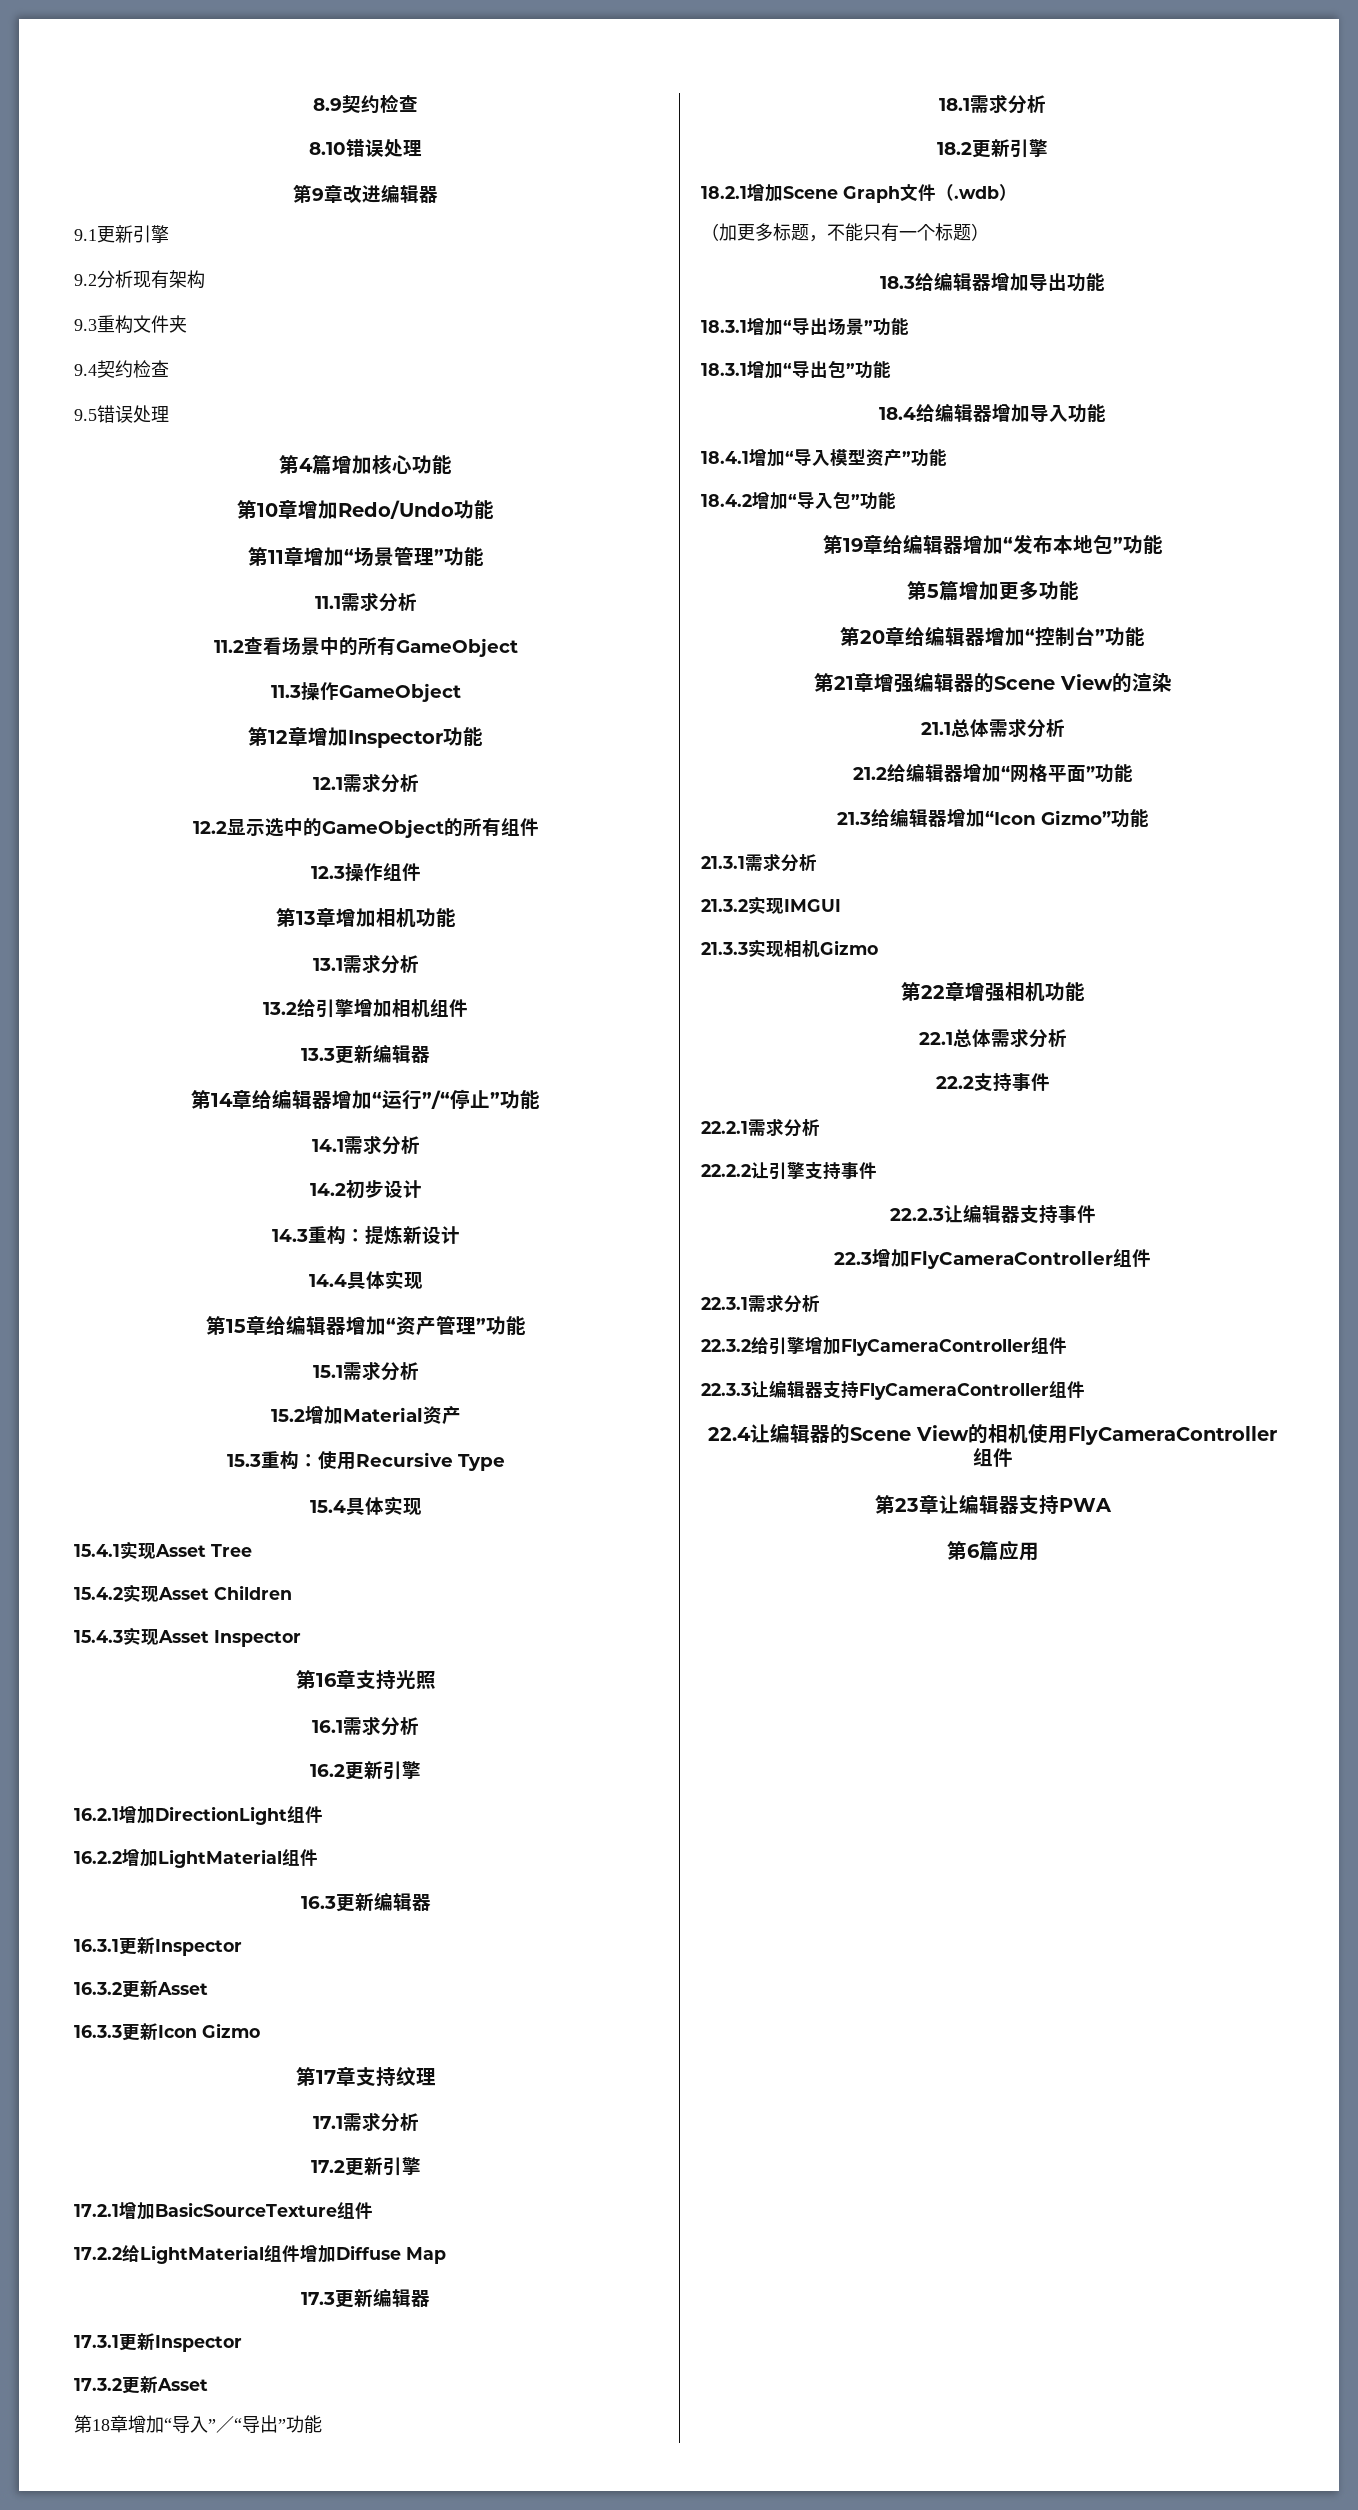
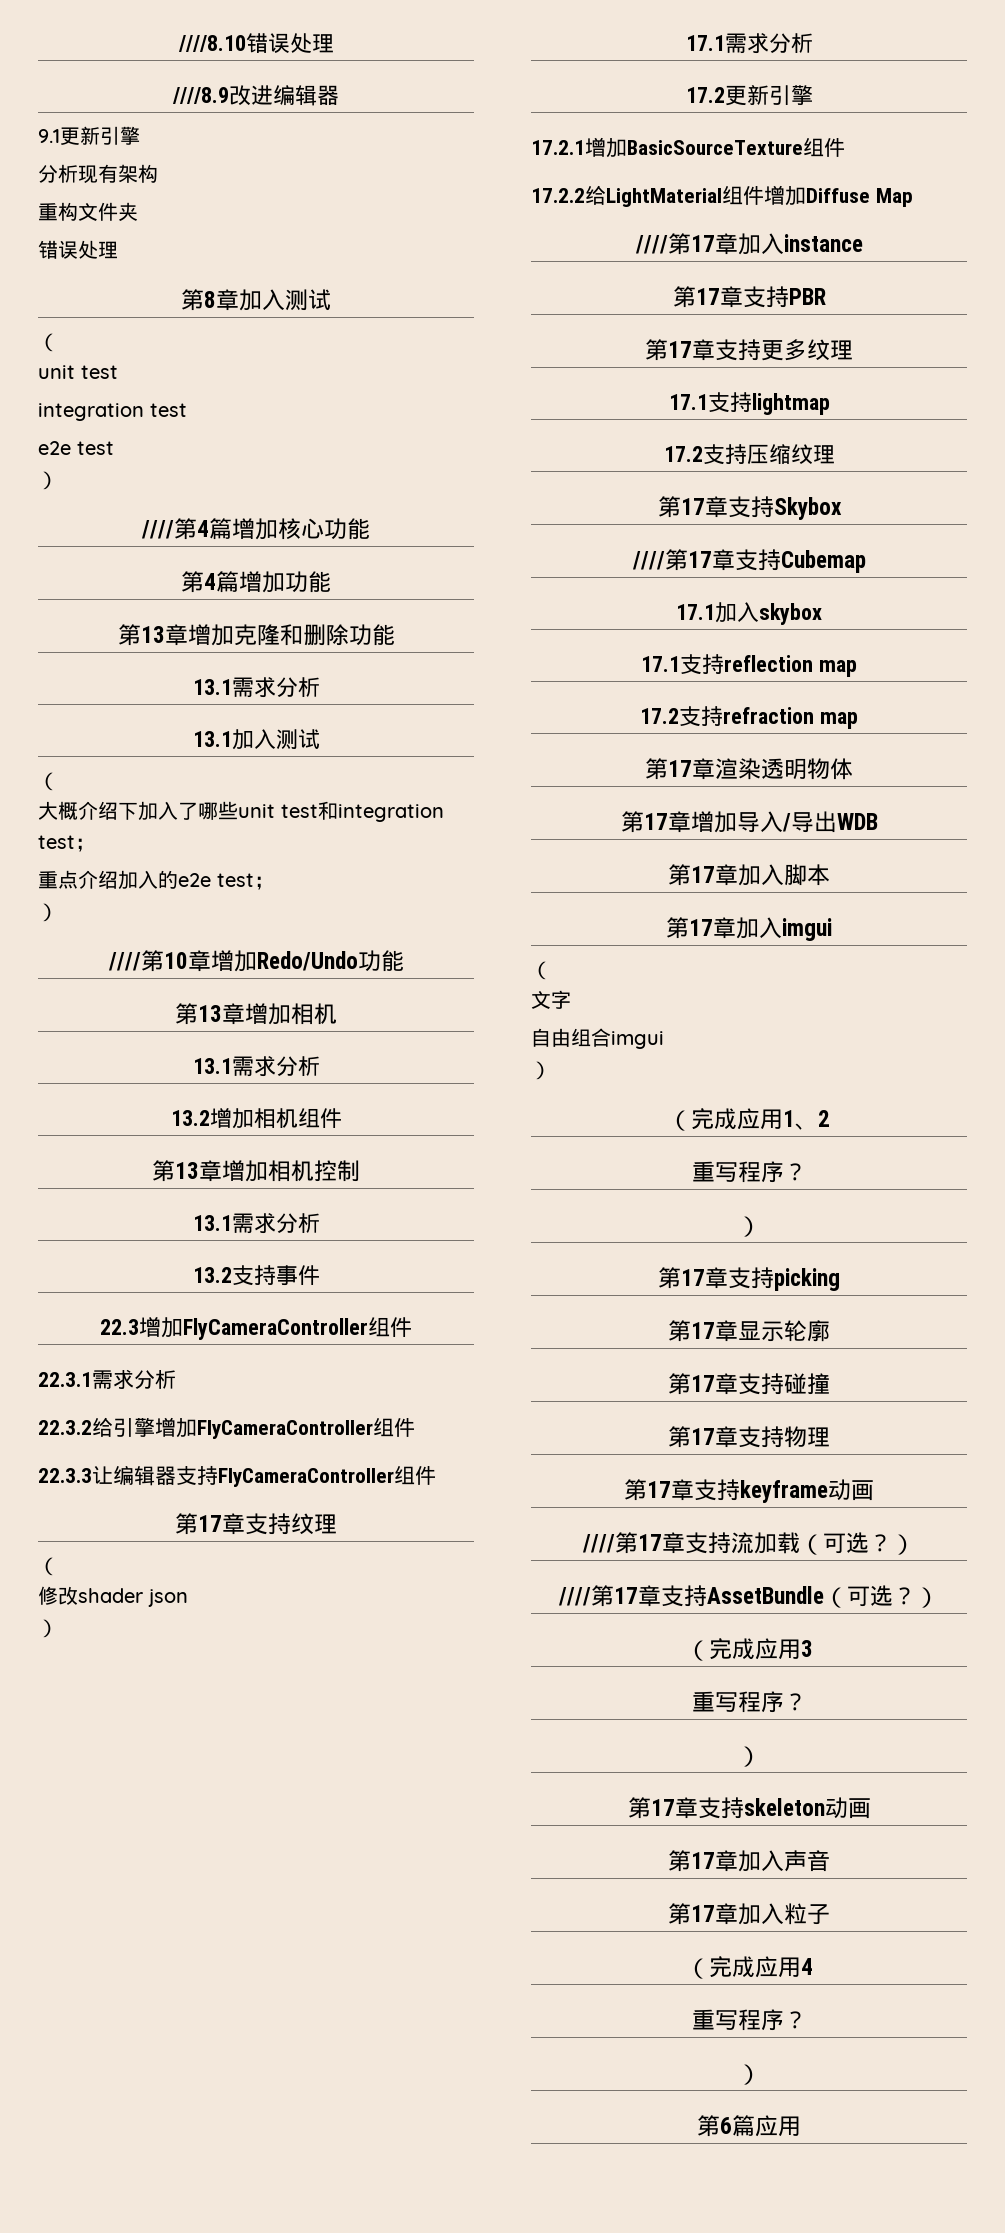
- 8.9契约检查
- 8.10错误处理
- 第9章改进编辑器
+ ////8.10错误处理
+ ////8.9改进编辑器
- 9.2分析现有架构
+ 分析现有架构
- 9.3重构文件夹
- 9.4契约检查
- 9.5错误处理
- 第4篇增加核心功能
+ 重构文件夹
+ 错误处理
+ 第8章加入测试
+ （
+ unit test
+ integration test
+ e2e test
+ ）
+ ////第4篇增加核心功能
- 第10章增加Redo/Undo功能
- 第11章增加“场景管理”功能
- 11.1需求分析
- 11.2查看场景中的所有GameObject
- 11.3操作GameObject
- 第12章增加Inspector功能
- 12.1需求分析
- 12.2显示选中的GameObject的所有组件
- 12.3操作组件
+ 第4篇增加功能
+ 第13章增加克隆和删除功能
+ 13.1需求分析
+ 13.1加入测试
+ （
+ 大概介绍下加入了哪些unit test和integration test；
+ 重点介绍加入的e2e test；
+ ）
+ ////第10章增加Redo/Undo功能
+ 第13章增加相机
+ 13.1需求分析
+ 13.2增加相机组件
- 第13章增加相机功能
+ 第13章增加相机控制
  13.1需求分析
- 13.2给引擎增加相机组件
- 13.3更新编辑器
- 第14章给编辑器增加“运行”/“停止”功能
- 14.1需求分析
- 14.2初步设计
- 14.3重构：提炼新设计
- 14.4具体实现
- 第15章给编辑器增加“资产管理”功能
- 15.1需求分析
- 15.2增加Material资产
- 15.3重构：使用Recursive Type
- 15.4具体实现
- 15.4.1实现Asset Tree
- 15.4.2实现Asset Children
- 15.4.3实现Asset Inspector
- 第16章支持光照
- 16.1需求分析
- 16.2更新引擎
- 16.2.1增加DirectionLight组件
- 16.2.2增加LightMaterial组件
- 16.3更新编辑器
- 16.3.1更新Inspector
- 16.3.2更新Asset
- 16.3.3更新Icon Gizmo
- 第17章支持纹理
- 17.1需求分析
- 17.2更新引擎
- 17.2.1增加BasicSourceTexture组件
- 17.2.2给LightMaterial组件增加Diffuse Map
- 17.3更新编辑器
- 17.3.1更新Inspector
- 17.3.2更新Asset
- 第18章增加“导入”／“导出”功能
- 18.1需求分析
- 18.2更新引擎
- 18.2.1增加Scene Graph文件（.wdb）
- （加更多标题，不能只有一个标题）
- 18.3给编辑器增加导出功能
- 18.3.1增加“导出场景”功能
- 18.3.1增加“导出包”功能
- 18.4给编辑器增加导入功能
- 18.4.1增加“导入模型资产”功能
- 18.4.2增加“导入包”功能
- 第19章给编辑器增加“发布本地包”功能
- 第5篇增加更多功能
- 第20章给编辑器增加“控制台”功能
- 第21章增强编辑器的Scene View的渲染
- 21.1总体需求分析
- 21.2给编辑器增加“网格平面”功能
- 21.3给编辑器增加“Icon Gizmo”功能
- 21.3.1需求分析
- 21.3.2实现IMGUI
- 21.3.3实现相机Gizmo
- 第22章增强相机功能
- 22.1总体需求分析
- 22.2支持事件
- 22.2.1需求分析
- 22.2.2让引擎支持事件
- 22.2.3让编辑器支持事件
+ 13.2支持事件
- 22.4让编辑器的Scene View的相机使用FlyCameraController组件
- 第23章让编辑器支持PWA
+ 第17章支持纹理
+ （
+ 修改shader json
+ ）
+ 17.1需求分析
+ 17.2更新引擎
+ 17.2.1增加BasicSourceTexture组件
+ 17.2.2给LightMaterial组件增加Diffuse Map
+ ////第17章加入instance
+ 第17章支持PBR
+ 第17章支持更多纹理
+ 17.1支持lightmap
+ 17.2支持压缩纹理
+ 第17章支持Skybox
+ ////第17章支持Cubemap
+ 17.1加入skybox
+ 17.1支持reflection map
+ 17.2支持refraction map
+ 第17章渲染透明物体
+ 第17章增加导入/导出WDB
+ 第17章加入脚本
+ 第17章加入imgui
+ （
+ 文字
+ 自由组合imgui
+ ）
+ （完成应用1、2
+ 重写程序？
+ ）
+ 第17章支持picking
+ 第17章显示轮廓
+ 第17章支持碰撞
+ 第17章支持物理
+ 第17章支持keyframe动画
+ ////第17章支持流加载（可选？）
+ ////第17章支持AssetBundle（可选？）
+ （完成应用3
+ 重写程序？
+ ）
+ 第17章支持skeleton动画
+ 第17章加入声音
+ 第17章加入粒子
+ （完成应用4
+ 重写程序？
+ ）

